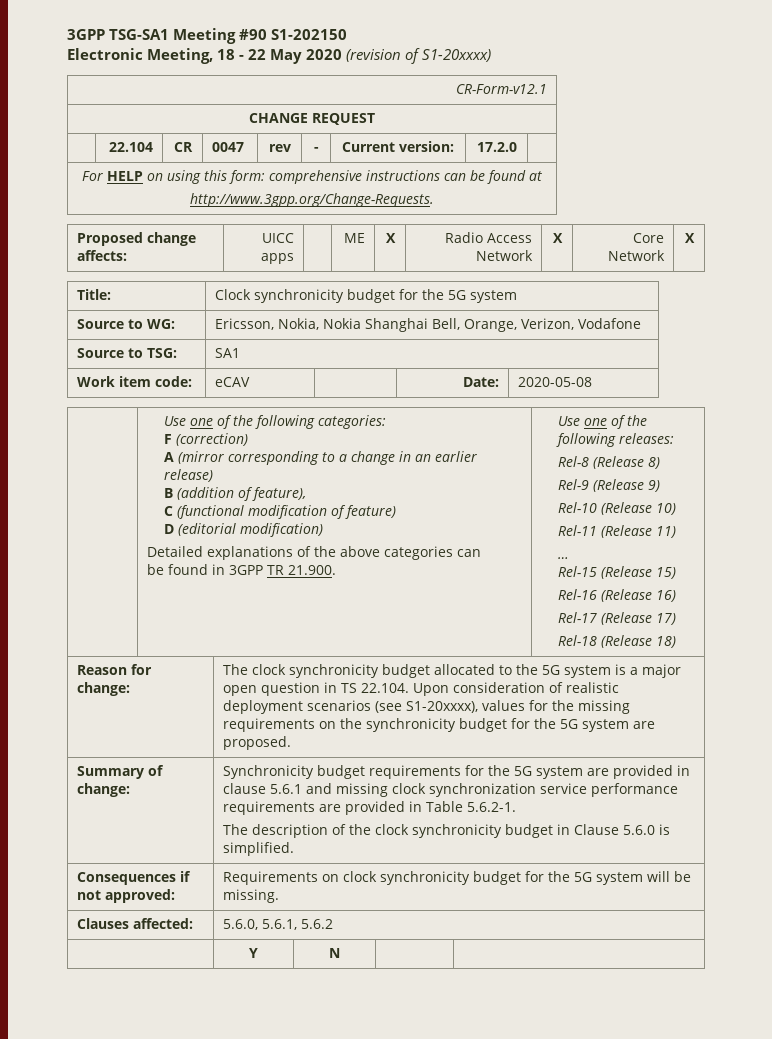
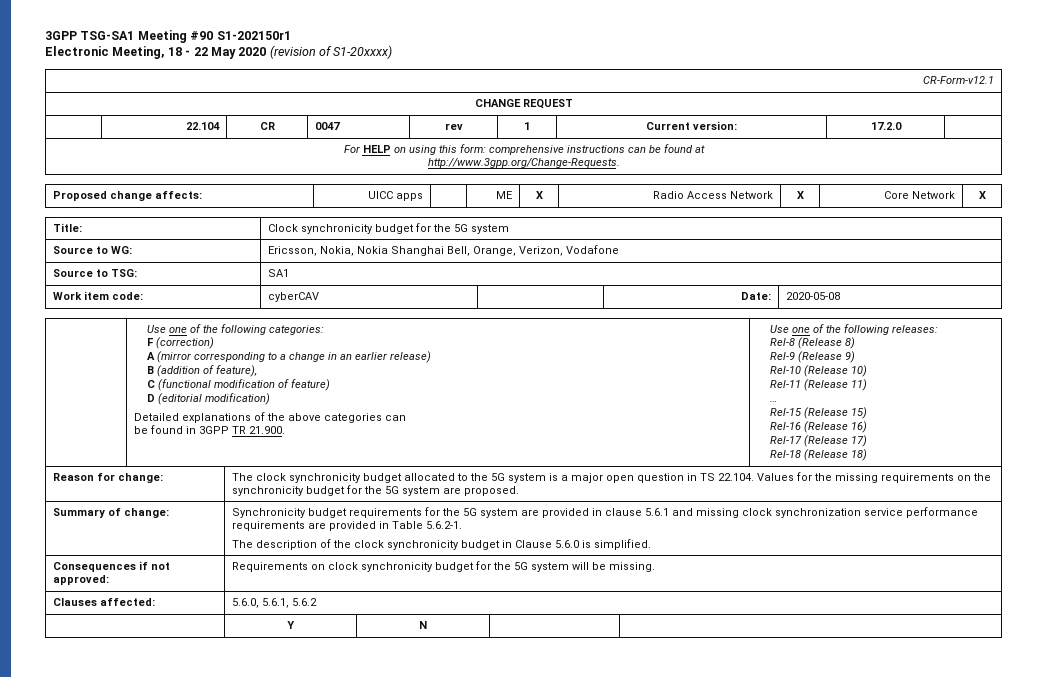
- 3GPP TSG-SA1 Meeting #90 S1-202150
+ 3GPP TSG-SA1 Meeting #90 S1-202150r1
- | 22.104 | CR | 0047 | rev | - | Current version: | 17.2.0 |
+ | 22.104 | CR | 0047 | rev | 1 | Current version: | 17.2.0 |
- Work item code: | eCAV | | Date: | 2020-05-08
+ Work item code: | cyberCAV | | Date: | 2020-05-08
- The clock synchronicity budget allocated to the 5G system is a major open question in TS 22.104. Upon consideration of realistic deployment scenarios (see S1-20xxxx), values for the missing requirements on the synchronicity budget for the 5G system are proposed.
+ The clock synchronicity budget allocated to the 5G system is a major open question in TS 22.104. Values for the missing requirements on the synchronicity budget for the 5G system are proposed.

